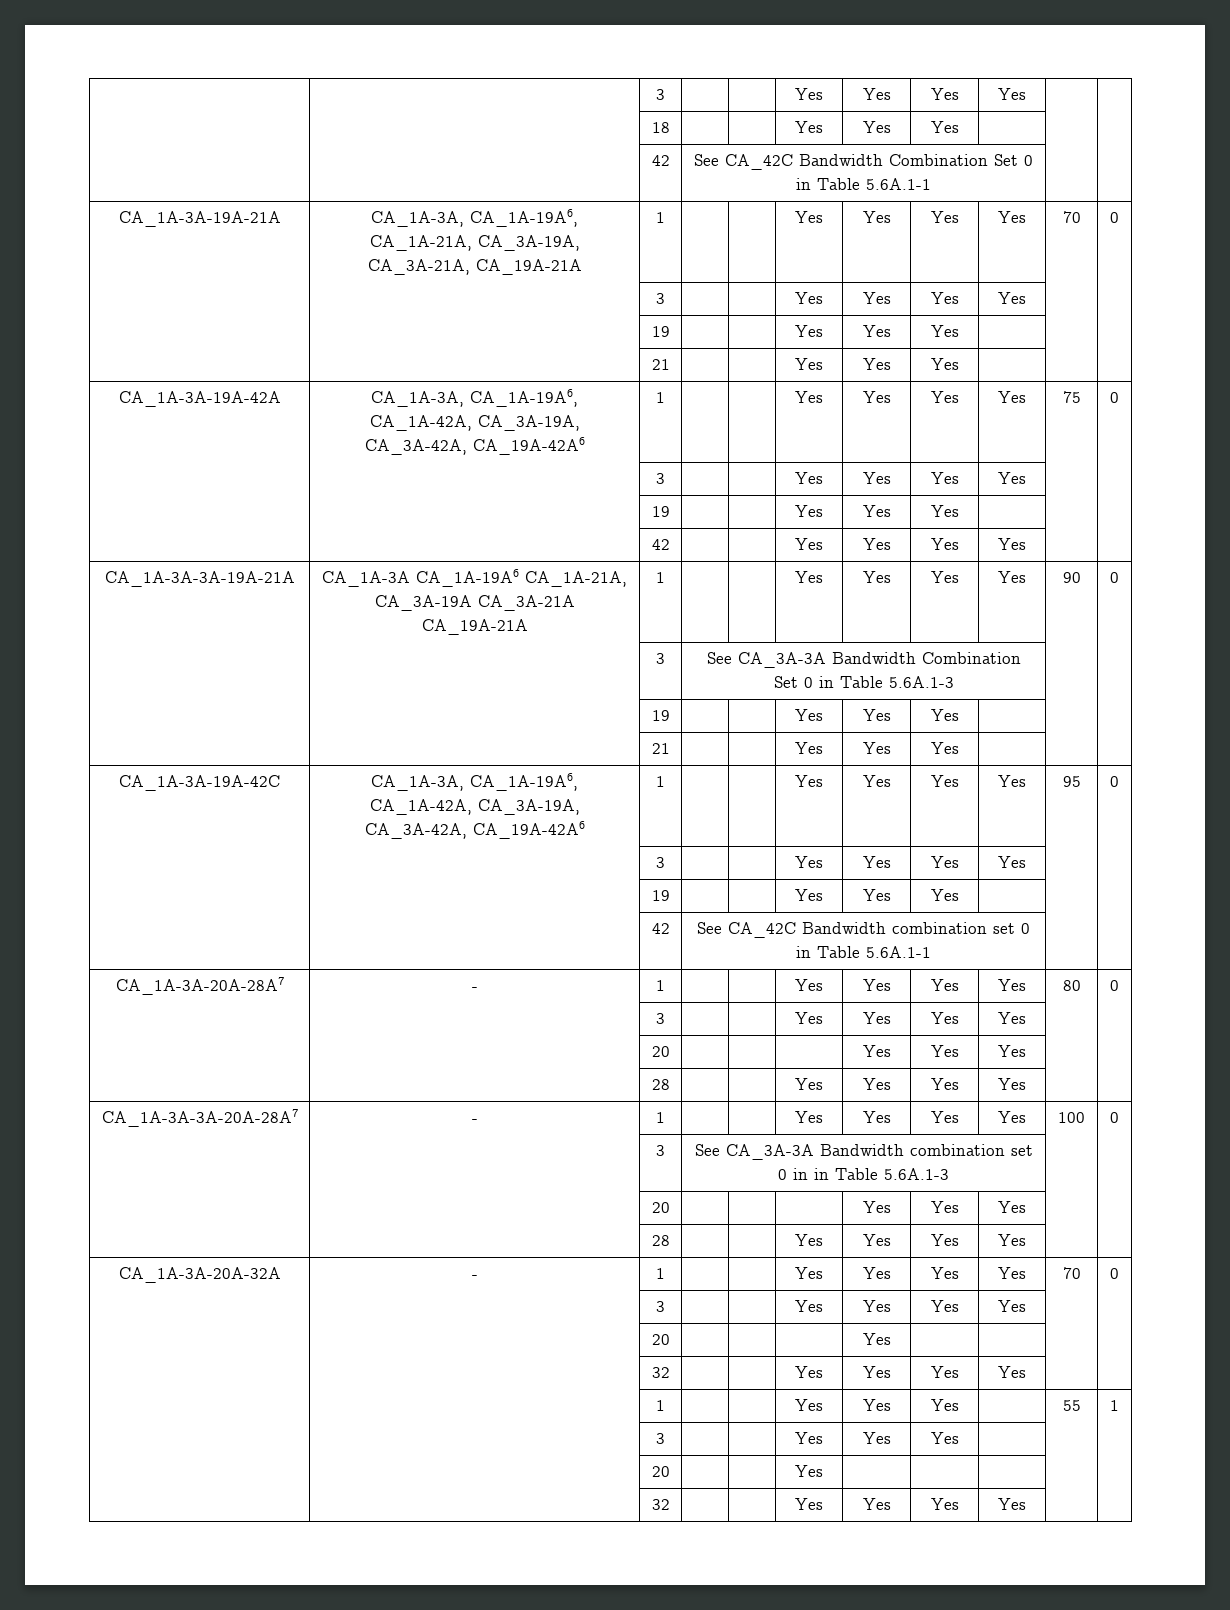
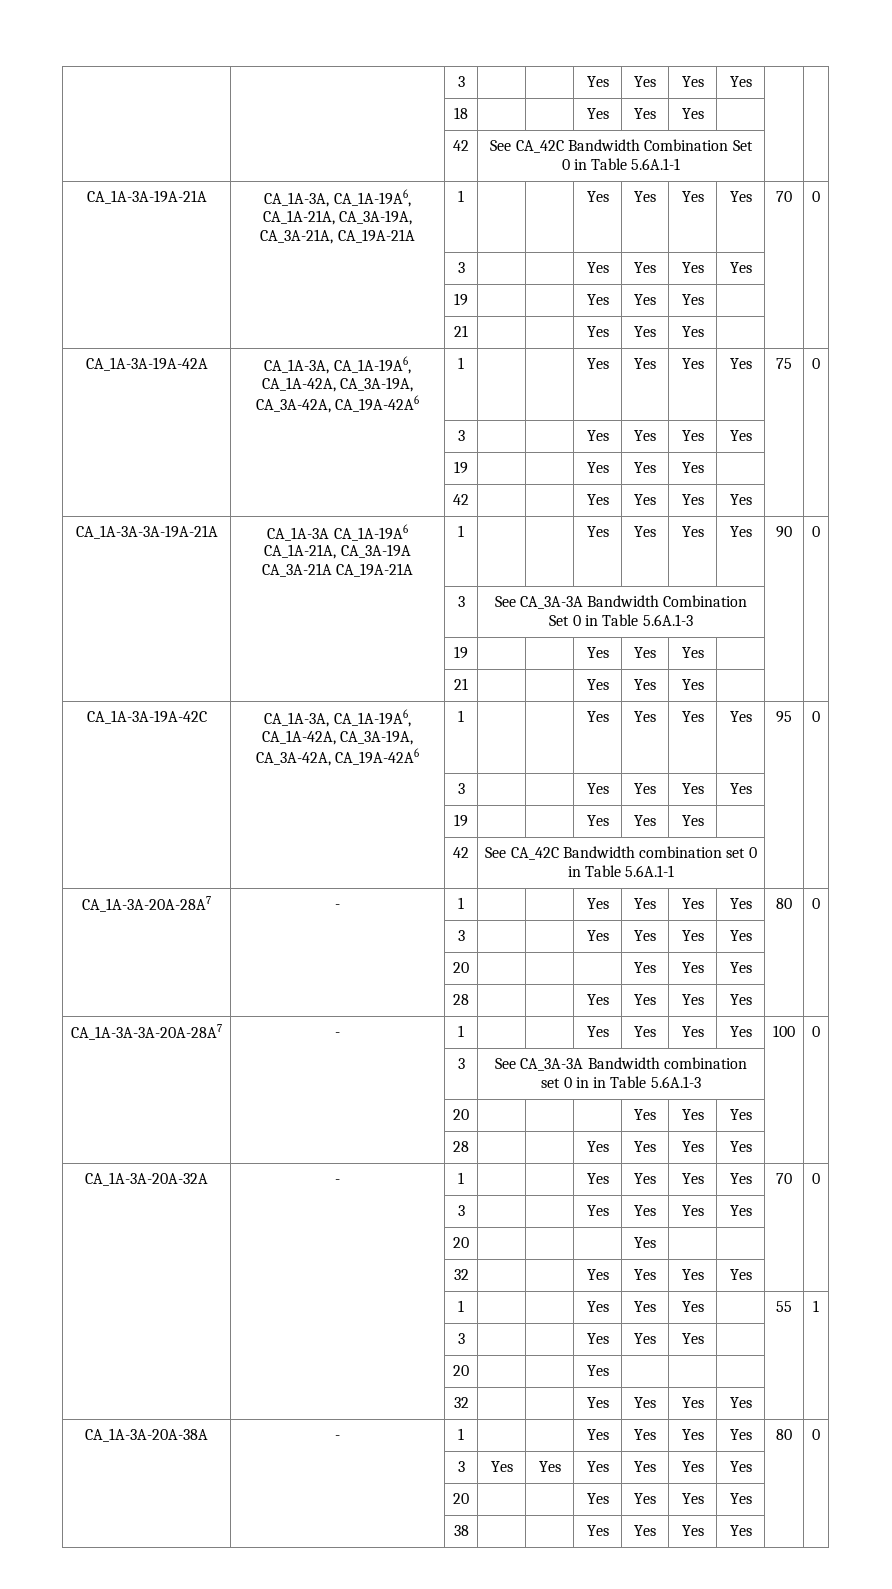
+ CA_1A-3A-20A-38A | - | 1 | | | Yes | Yes | Yes | Yes | 80 | 0
+ | | 3 | Yes | Yes | Yes | Yes | Yes | Yes | |
+ | | 20 | | | Yes | Yes | Yes | Yes | |
+ | | 38 | | | Yes | Yes | Yes | Yes | |

